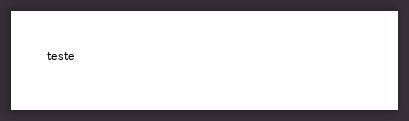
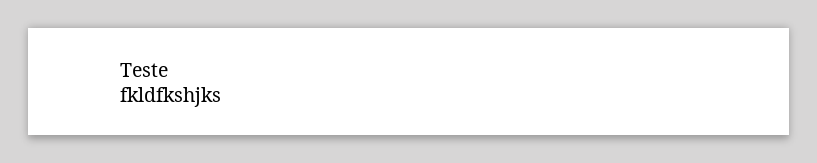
- teste
+ Teste
+ fkldfkshjks

